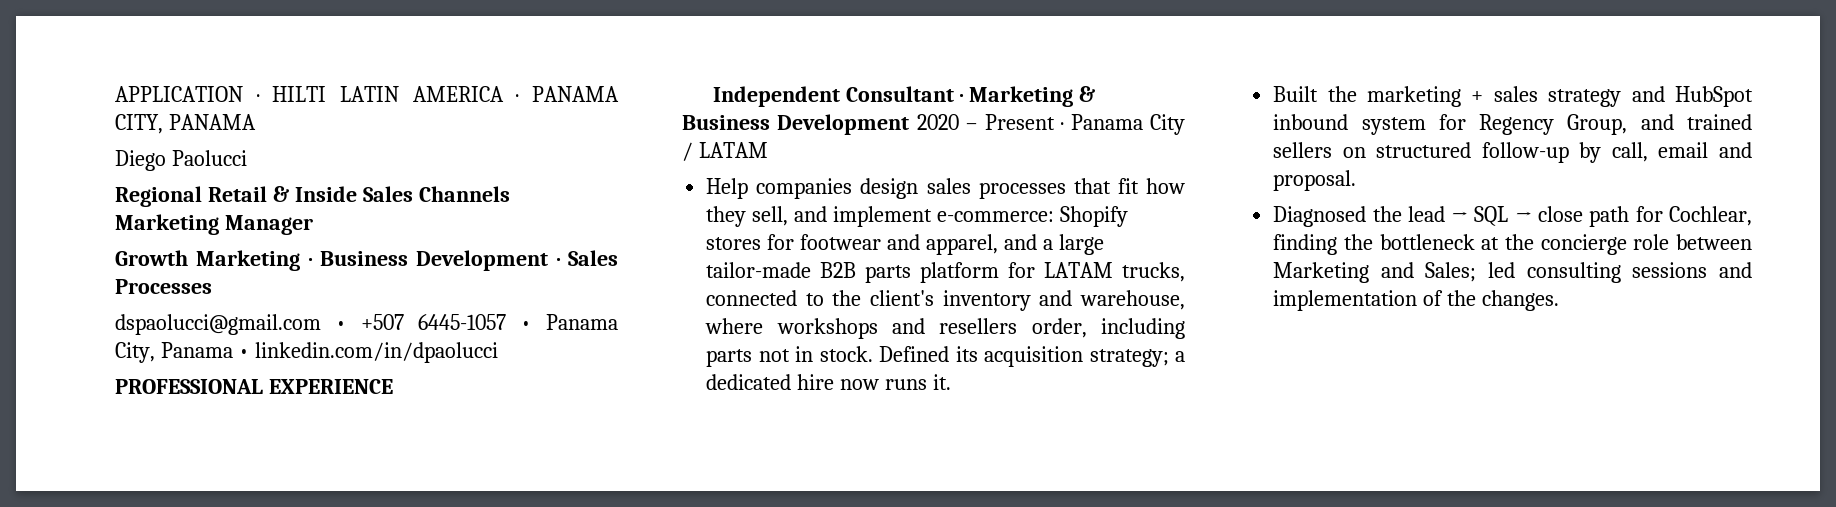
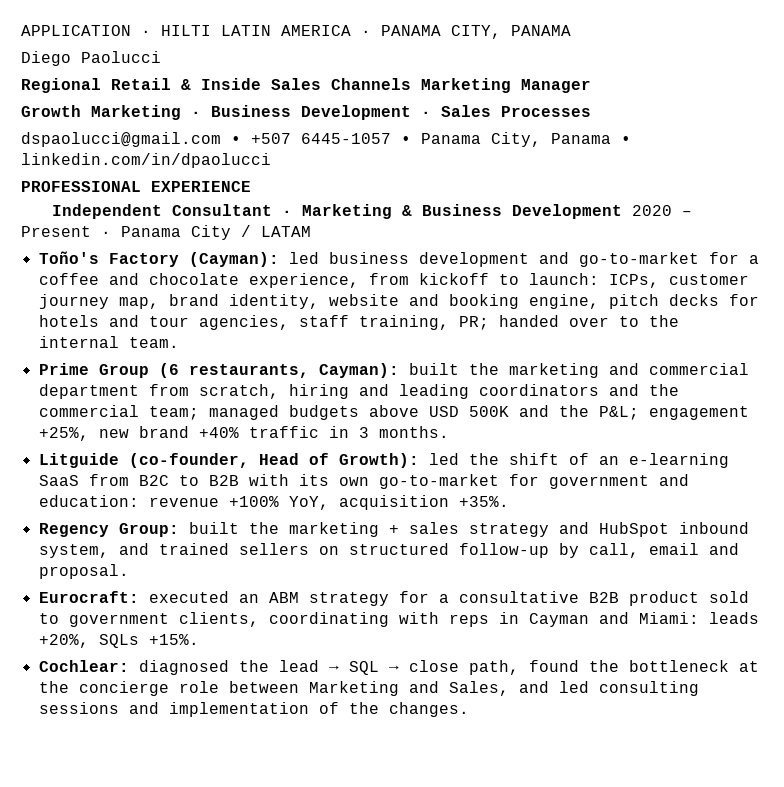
- Help companies design sales processes that fit how they sell, and implement e-commerce: Shopify stores for footwear and apparel, and a large tailor-made B2B parts platform for LATAM trucks, connected to the client's inventory and warehouse, where workshops and resellers order, including parts not in stock. Defined its acquisition strategy; a dedicated hire now runs it.
- Built the marketing + sales strategy and HubSpot inbound system for Regency Group, and trained sellers on structured follow-up by call, email and proposal.
+ Toño's Factory (Cayman): led business development and go-to-market for a coffee and chocolate experience, from kickoff to launch: ICPs, customer journey map, brand identity, website and booking engine, pitch decks for hotels and tour agencies, staff training, PR; handed over to the internal team.
+ Prime Group (6 restaurants, Cayman): built the marketing and commercial department from scratch, hiring and leading coordinators and the commercial team; managed budgets above USD 500K and the P&L; engagement +25%, new brand +40% traffic in 3 months.
+ Litguide (co-founder, Head of Growth): led the shift of an e-learning SaaS from B2C to B2B with its own go-to-market for government and education: revenue +100% YoY, acquisition +35%.
+ Regency Group: built the marketing + sales strategy and HubSpot inbound system, and trained sellers on structured follow-up by call, email and proposal.
- Diagnosed the lead → SQL → close path for Cochlear, finding the bottleneck at the concierge role between Marketing and Sales; led consulting sessions and implementation of the changes.
+ Eurocraft: executed an ABM strategy for a consultative B2B product sold to government clients, coordinating with reps in Cayman and Miami: leads +20%, SQLs +15%.
+ Cochlear: diagnosed the lead → SQL → close path, found the bottleneck at the concierge role between Marketing and Sales, and led consulting sessions and implementation of the changes.

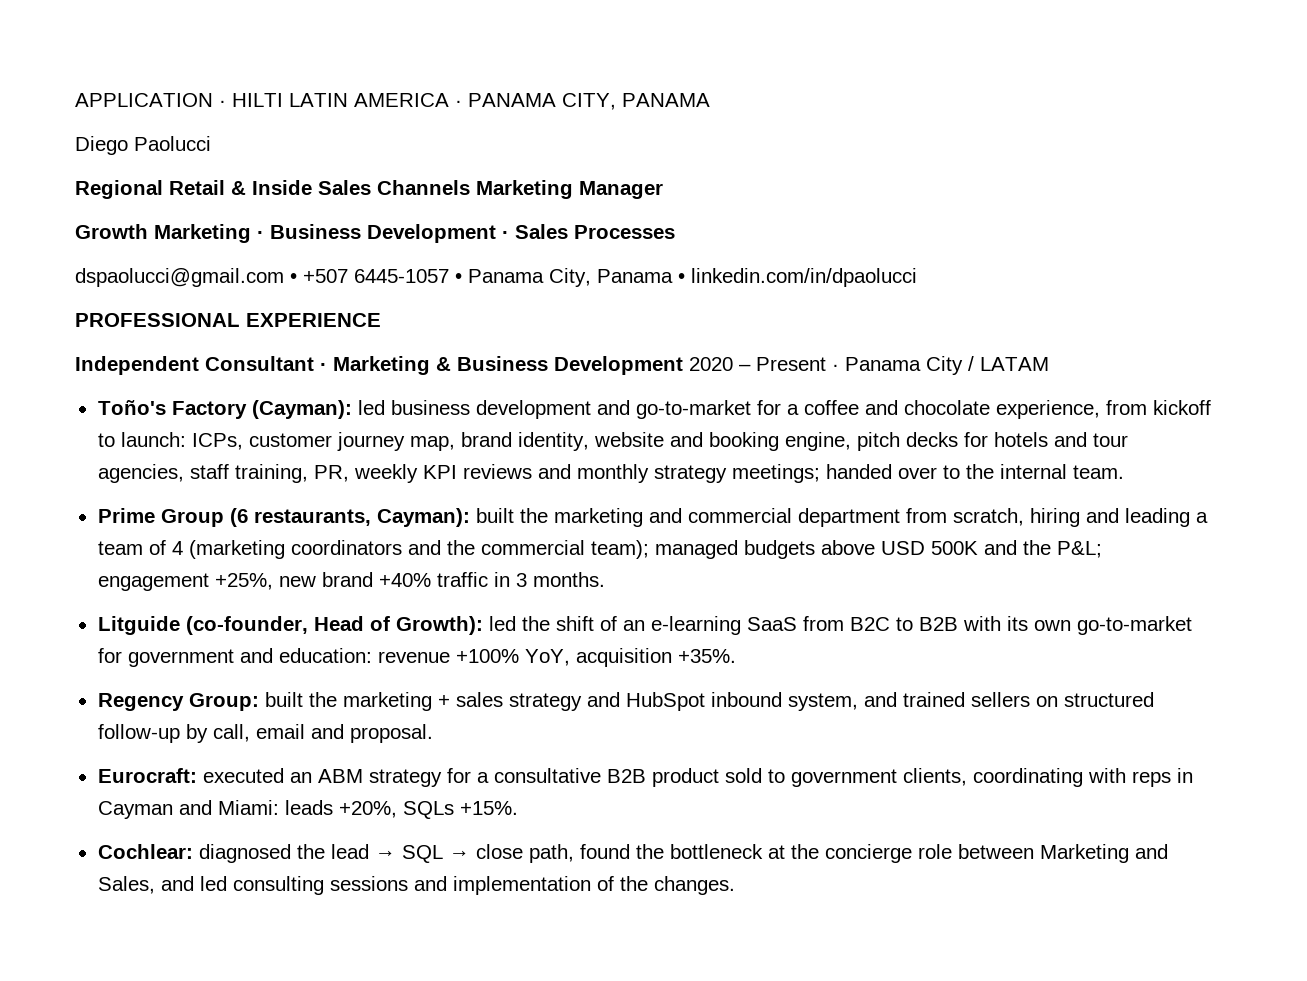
- Toño's Factory (Cayman): led business development and go-to-market for a coffee and chocolate experience, from kickoff to launch: ICPs, customer journey map, brand identity, website and booking engine, pitch decks for hotels and tour agencies, staff training, PR; handed over to the internal team.
+ Toño's Factory (Cayman): led business development and go-to-market for a coffee and chocolate experience, from kickoff to launch: ICPs, customer journey map, brand identity, website and booking engine, pitch decks for hotels and tour agencies, staff training, PR, weekly KPI reviews and monthly strategy meetings; handed over to the internal team.
- Prime Group (6 restaurants, Cayman): built the marketing and commercial department from scratch, hiring and leading coordinators and the commercial team; managed budgets above USD 500K and the P&L; engagement +25%, new brand +40% traffic in 3 months.
+ Prime Group (6 restaurants, Cayman): built the marketing and commercial department from scratch, hiring and leading a team of 4 (marketing coordinators and the commercial team); managed budgets above USD 500K and the P&L; engagement +25%, new brand +40% traffic in 3 months.

